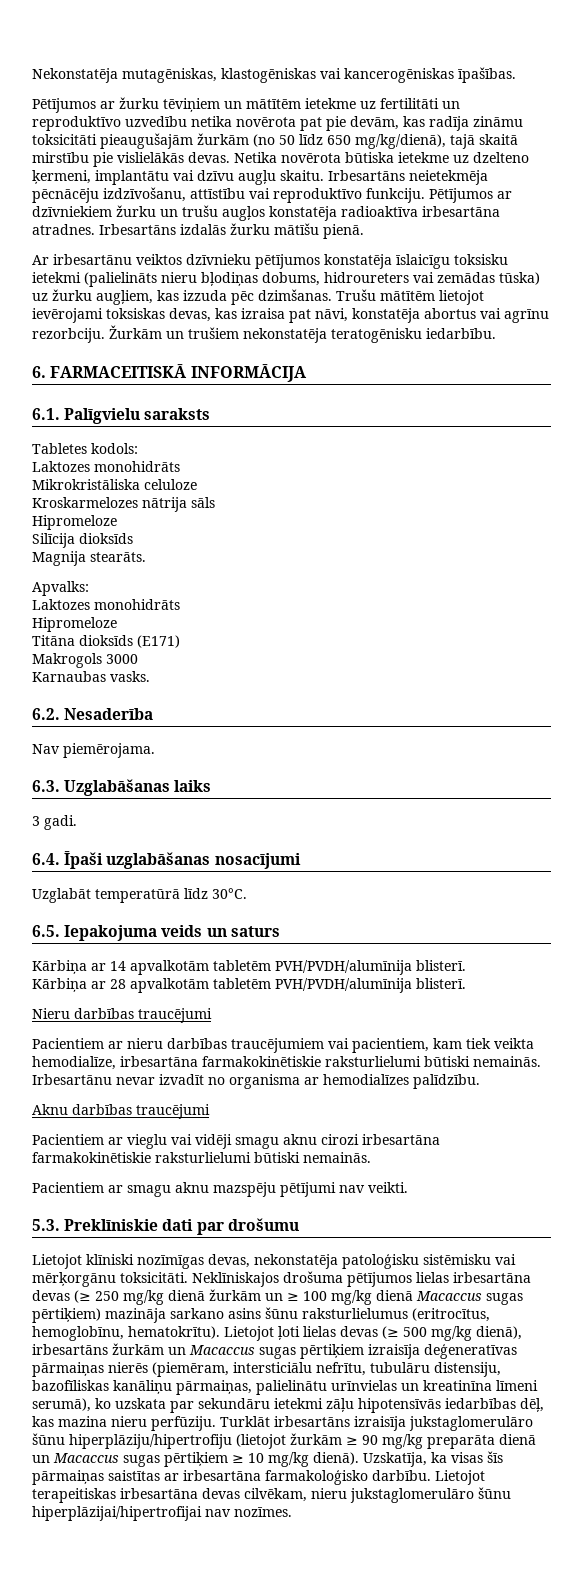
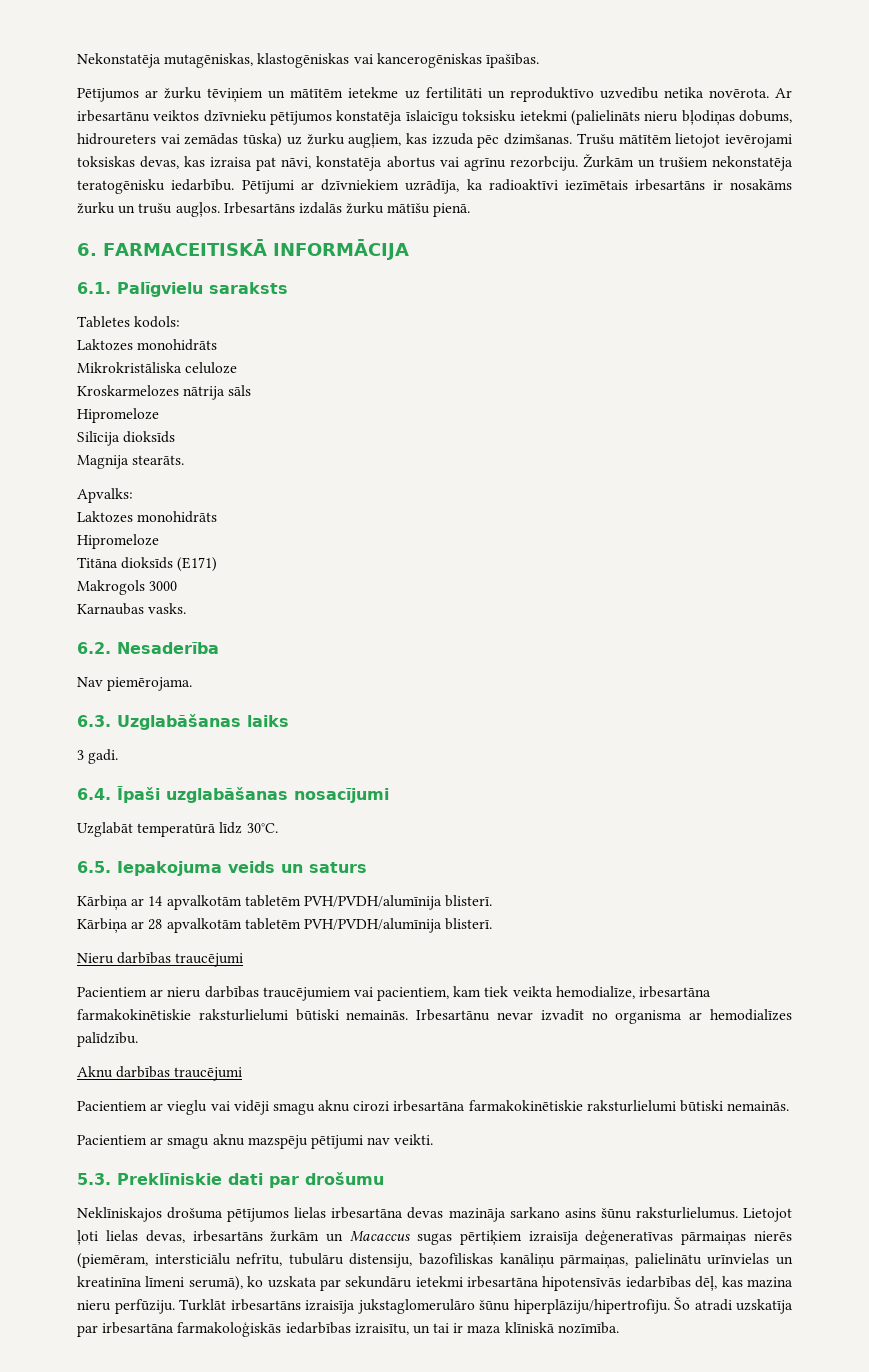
- Pētījumos ar žurku tēviņiem un mātītēm ietekme uz fertilitāti un reproduktīvo uzvedību netika novērota pat pie devām, kas radīja zināmu toksicitāti pieaugušajām žurkām (no 50 līdz 650 mg/kg/dienā), tajā skaitā mirstību pie vislielākās devas. Netika novērota būtiska ietekme uz dzelteno ķermeni, implantātu vai dzīvu augļu skaitu. Irbesartāns neietekmēja pēcnācēju izdzīvošanu, attīstību vai reproduktīvo funkciju. Pētījumos ar dzīvniekiem žurku un trušu augļos konstatēja radioaktīva irbesartāna atradnes. Irbesartāns izdalās žurku mātīšu pienā.
- Ar irbesartānu veiktos dzīvnieku pētījumos konstatēja īslaicīgu toksisku ietekmi (palielināts nieru bļodiņas dobums, hidroureters vai zemādas tūska) uz žurku augļiem, kas izzuda pēc dzimšanas.
+ Pētījumos ar žurku tēviņiem un mātītēm ietekme uz fertilitāti un reproduktīvo uzvedību netika novērota. Ar irbesartānu veiktos dzīvnieku pētījumos konstatēja īslaicīgu toksisku ietekmi (palielināts nieru bļodiņas dobums, hidroureters vai zemādas tūska) uz žurku augļiem, kas izzuda pēc dzimšanas.
+ Pētījumi ar dzīvniekiem uzrādīja, ka radioaktīvi iezīmētais irbesartāns ir nosakāms žurku un trušu augļos. Irbesartāns izdalās žurku mātīšu pienā.
- Lietojot klīniski nozīmīgas devas, nekonstatēja patoloģisku sistēmisku vai mērķorgānu toksicitāti. Neklīniskajos drošuma pētījumos lielas irbesartāna devas (≥ 250 mg/kg dienā žurkām un ≥ 100 mg/kg dienā Macaccus sugas pērtiķiem) mazināja sarkano asins šūnu raksturlielumus (eritrocītus, hemoglobīnu, hematokrītu). Lietojot ļoti lielas devas (≥ 500 mg/kg dienā), irbesartāns žurkām un Macaccus sugas pērtiķiem izraisīja deģeneratīvas pārmaiņas nierēs (piemēram, intersticiālu nefrītu, tubulāru distensiju, bazofīliskas kanāliņu pārmaiņas, palielinātu urīnvielas un kreatinīna līmeni serumā), ko uzskata par sekundāru ietekmi zāļu hipotensīvās iedarbības dēļ, kas mazina nieru perfūziju.
+ Neklīniskajos drošuma pētījumos lielas irbesartāna devas mazināja sarkano asins šūnu raksturlielumus. Lietojot ļoti lielas devas, irbesartāns žurkām un Macaccus sugas pērtiķiem izraisīja deģeneratīvas pārmaiņas nierēs (piemēram, intersticiālu nefrītu, tubulāru distensiju, bazofīliskas kanāliņu pārmaiņas, palielinātu urīnvielas un kreatinīna līmeni serumā), ko uzskata par sekundāru ietekmi irbesartāna hipotensīvās iedarbības dēļ, kas mazina nieru perfūziju.
- Turklāt irbesartāns izraisīja jukstaglomerulāro šūnu hiperplāziju/hipertrofiju (lietojot žurkām ≥ 90 mg/kg preparāta dienā un Macaccus sugas pērtiķiem ≥ 10 mg/kg dienā). Uzskatīja, ka visas šīs pārmaiņas saistītas ar irbesartāna farmakoloģisko darbību. Lietojot terapeitiskas irbesartāna devas cilvēkam, nieru jukstaglomerulāro šūnu hiperplāzijai/hipertrofijai nav nozīmes.
+ Turklāt irbesartāns izraisīja jukstaglomerulāro šūnu hiperplāziju/hipertrofiju. Šo atradi uzskatīja par irbesartāna farmakoloģiskās iedarbības izraisītu, un tai ir maza klīniskā nozīmība.

